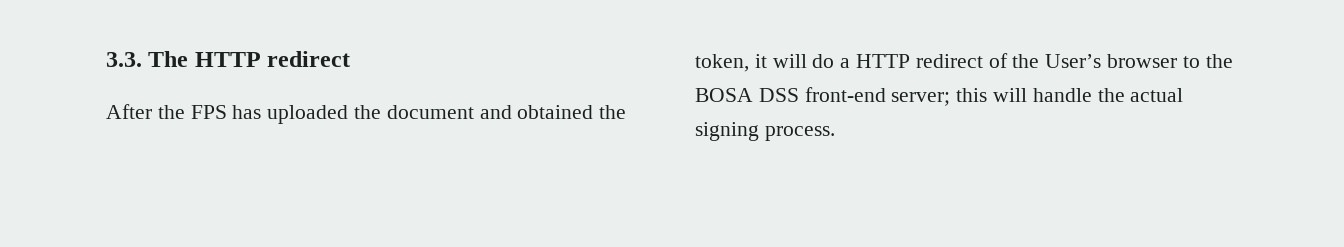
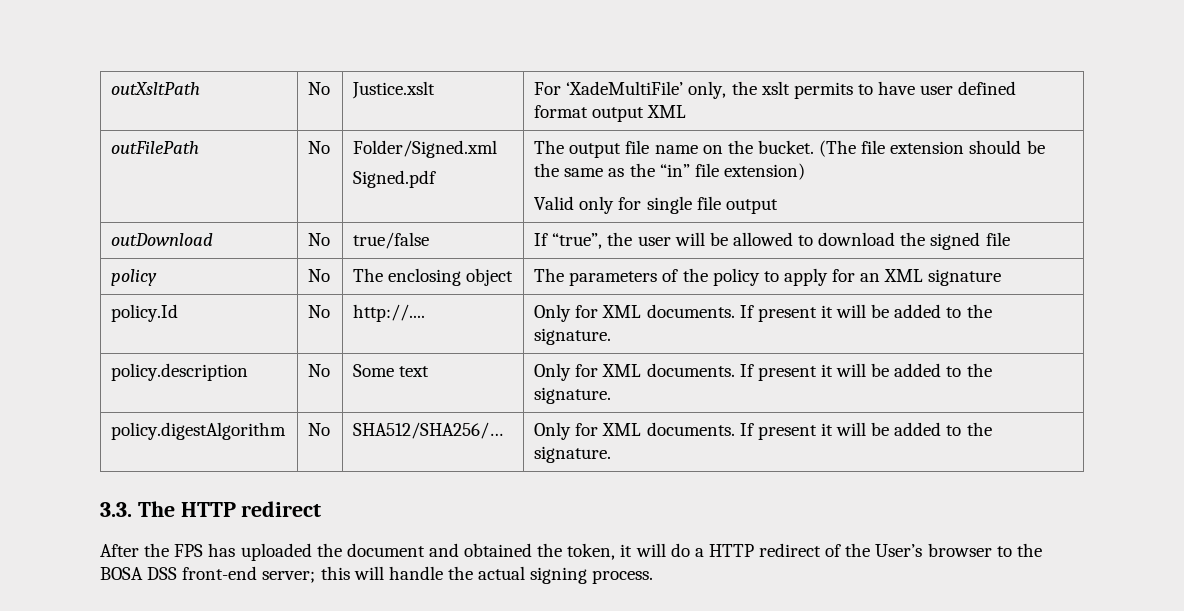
+ outXsltPath | No | Justice.xslt | For ‘XadeMultiFile’ only, the xslt permits to have user defined format output XML
+ outFilePath | No | Folder/Signed.xml
+ Signed.pdf | The output file name on the bucket. (The file extension should be the same as the “in” file extension)
+ Valid only for single file output
+ outDownload | No | true/false | If “true”, the user will be allowed to download the signed file
+ policy | No | The enclosing object | The parameters of the policy to apply for an XML signature
+ policy.Id | No | http://.... | Only for XML documents. If present it will be added to the signature.
+ policy.description | No | Some text | Only for XML documents. If present it will be added to the signature.
+ policy.digestAlgorithm | No | SHA512/SHA256/… | Only for XML documents. If present it will be added to the signature.

